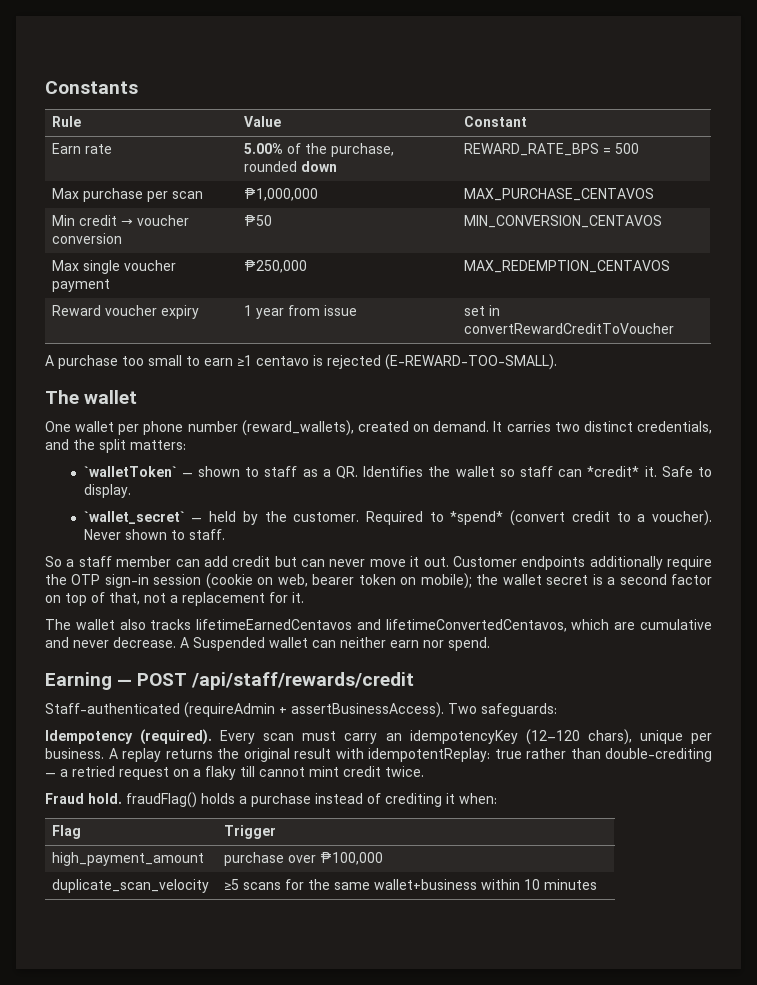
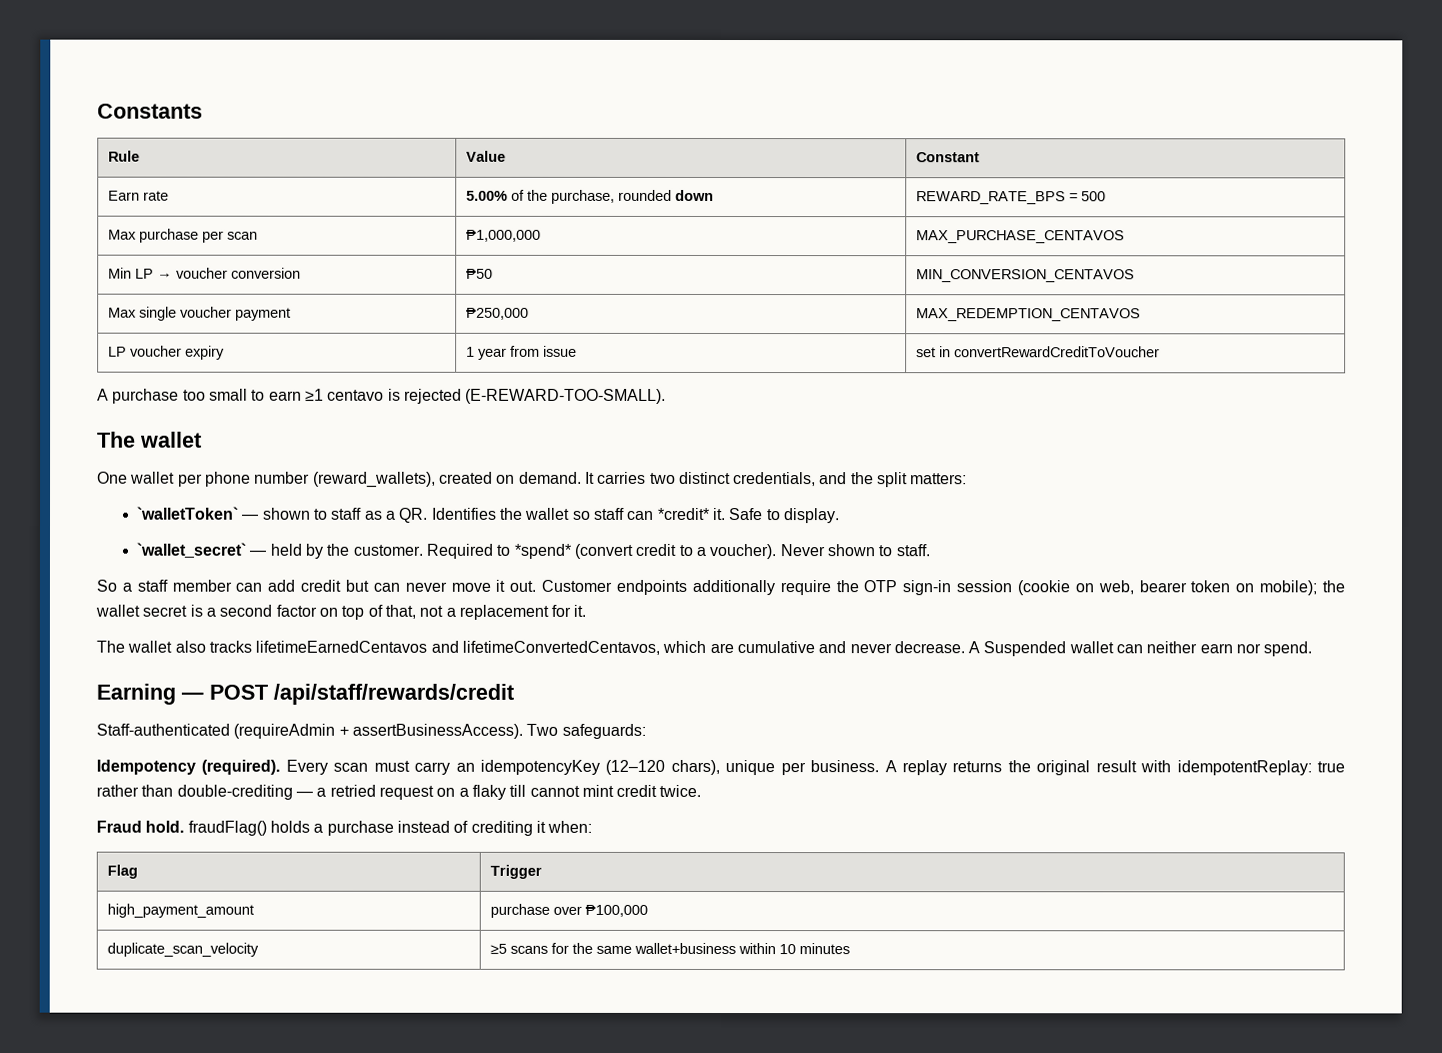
- Min credit → voucher conversion | ₱50 | MIN_CONVERSION_CENTAVOS
+ Min LP → voucher conversion | ₱50 | MIN_CONVERSION_CENTAVOS
- Reward voucher expiry | 1 year from issue | set in convertRewardCreditToVoucher
+ LP voucher expiry | 1 year from issue | set in convertRewardCreditToVoucher

